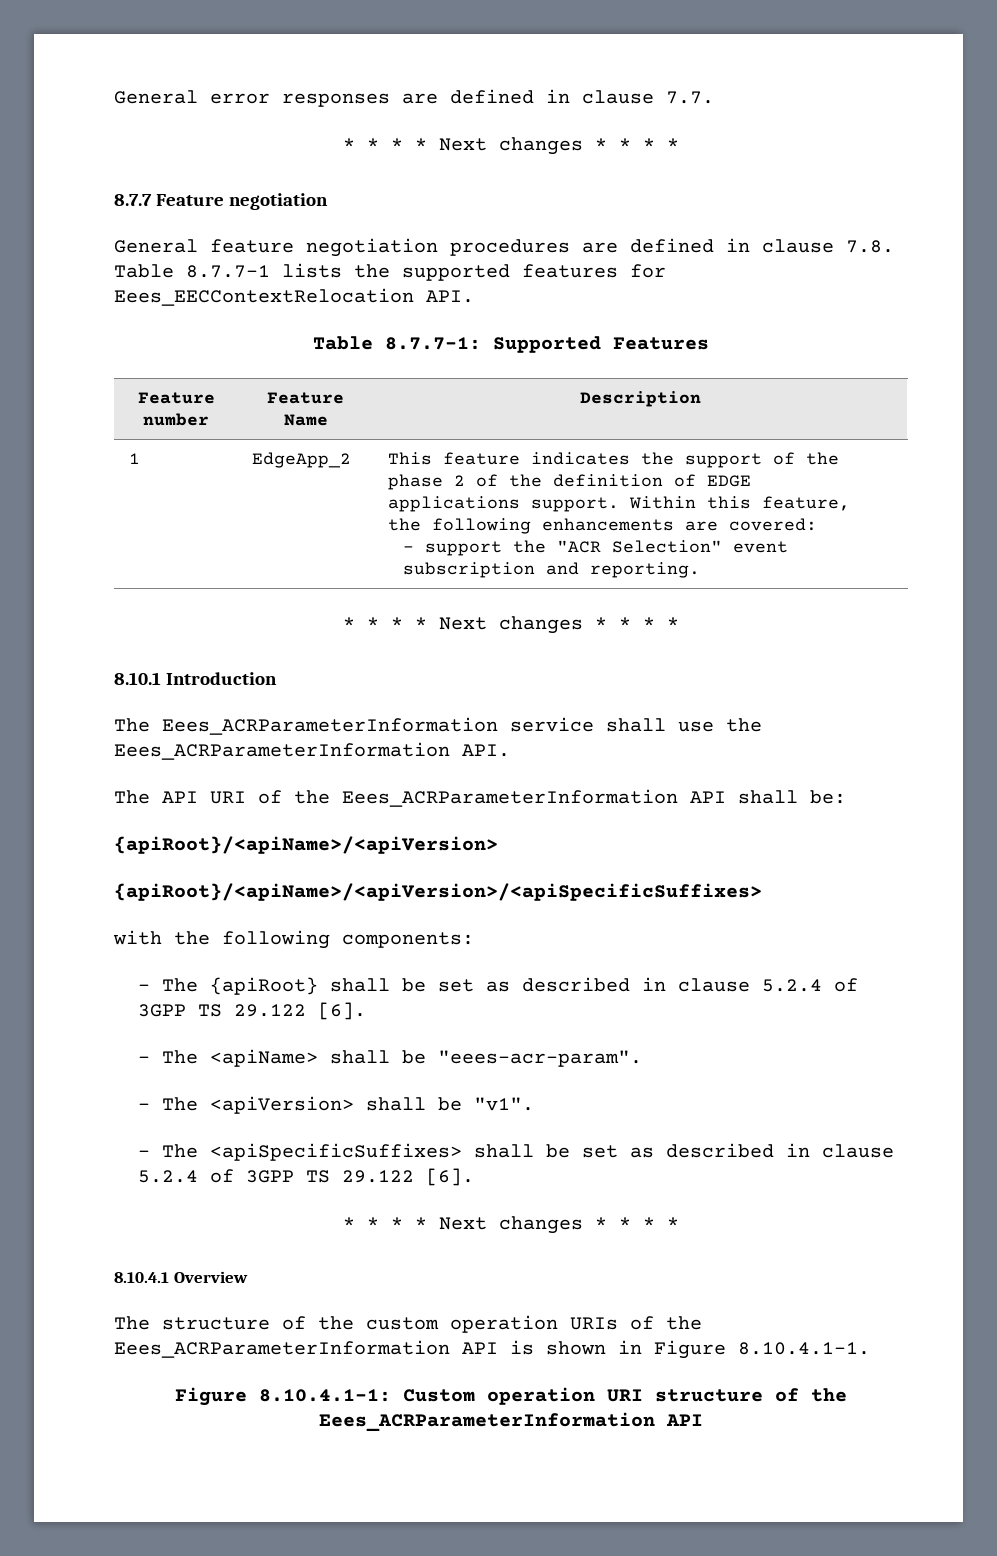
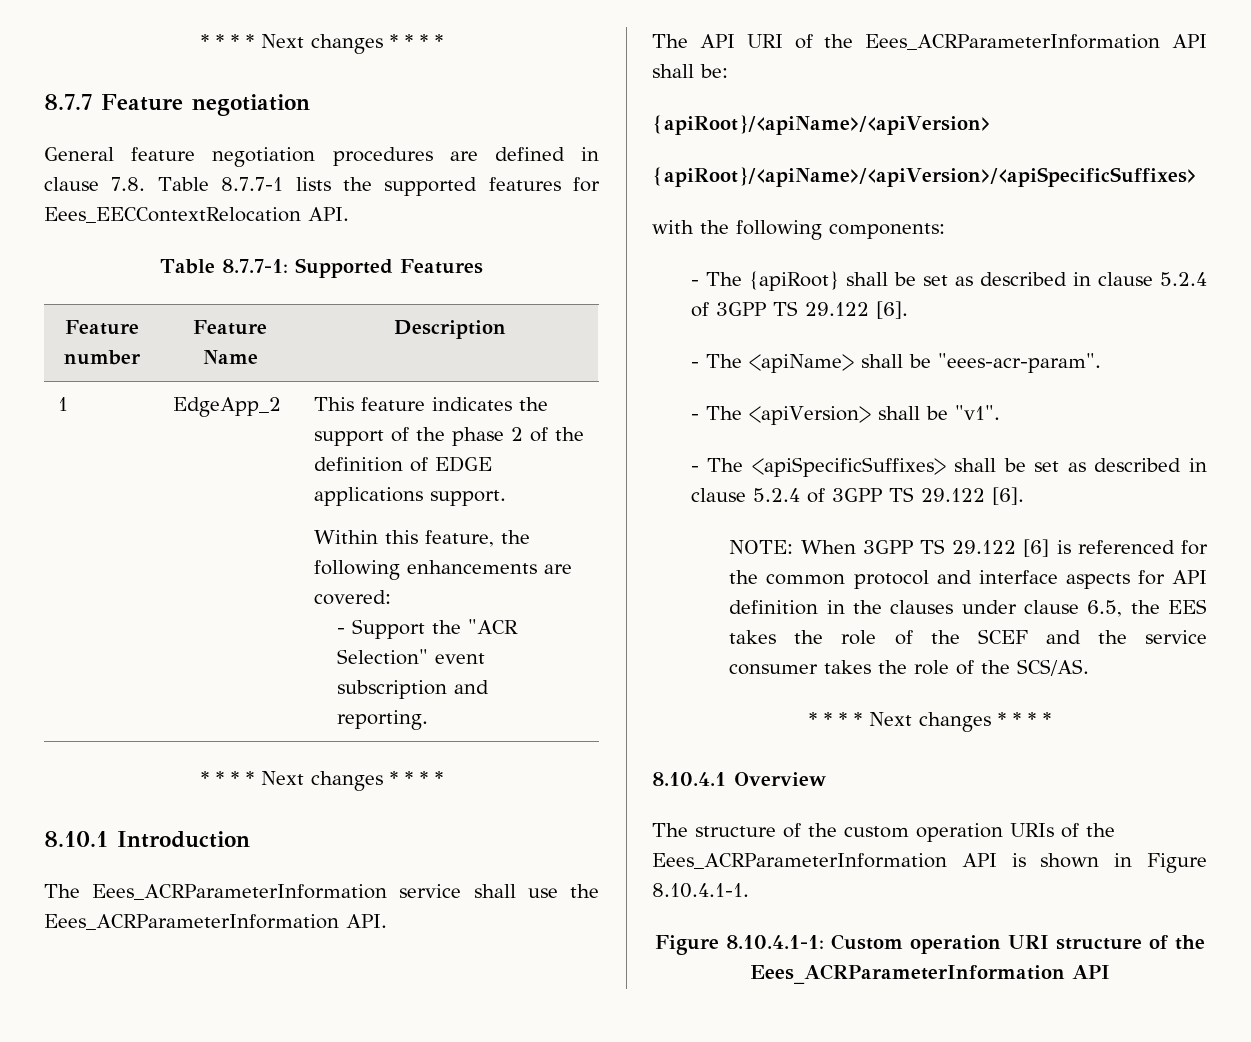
- General error responses are defined in clause 7.7.
- 1 | EdgeApp_2 | This feature indicates the support of the phase 2 of the definition of EDGE applications support. Within this feature, the following enhancements are covered:
- - support the "ACR Selection" event subscription and reporting.
+ 1 | EdgeApp_2 | This feature indicates the support of the phase 2 of the definition of EDGE applications support.
+ Within this feature, the following enhancements are covered:
+ - Support the "ACR Selection" event subscription and reporting.
+ NOTE: When 3GPP TS 29.122 [6] is referenced for the common protocol and interface aspects for API definition in the clauses under clause 6.5, the EES takes the role of the SCEF and the service consumer takes the role of the SCS/AS.

